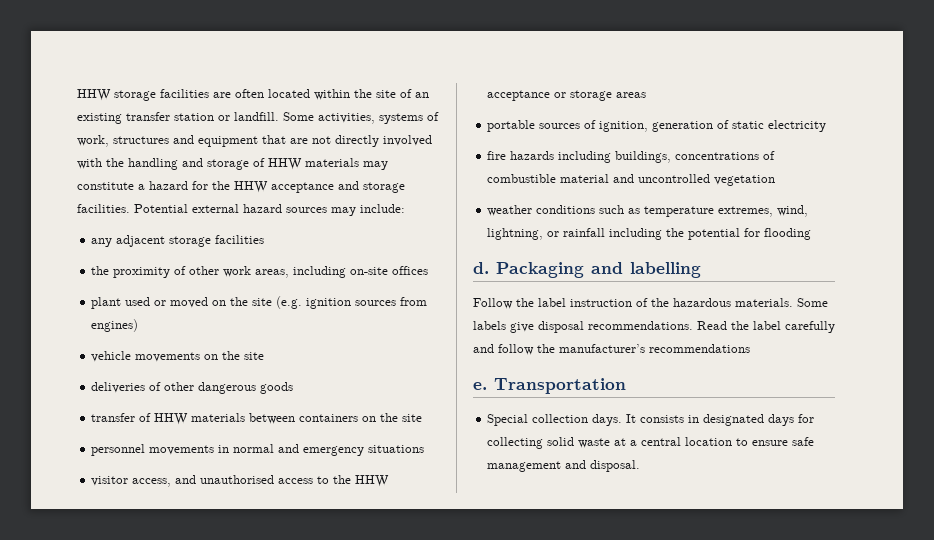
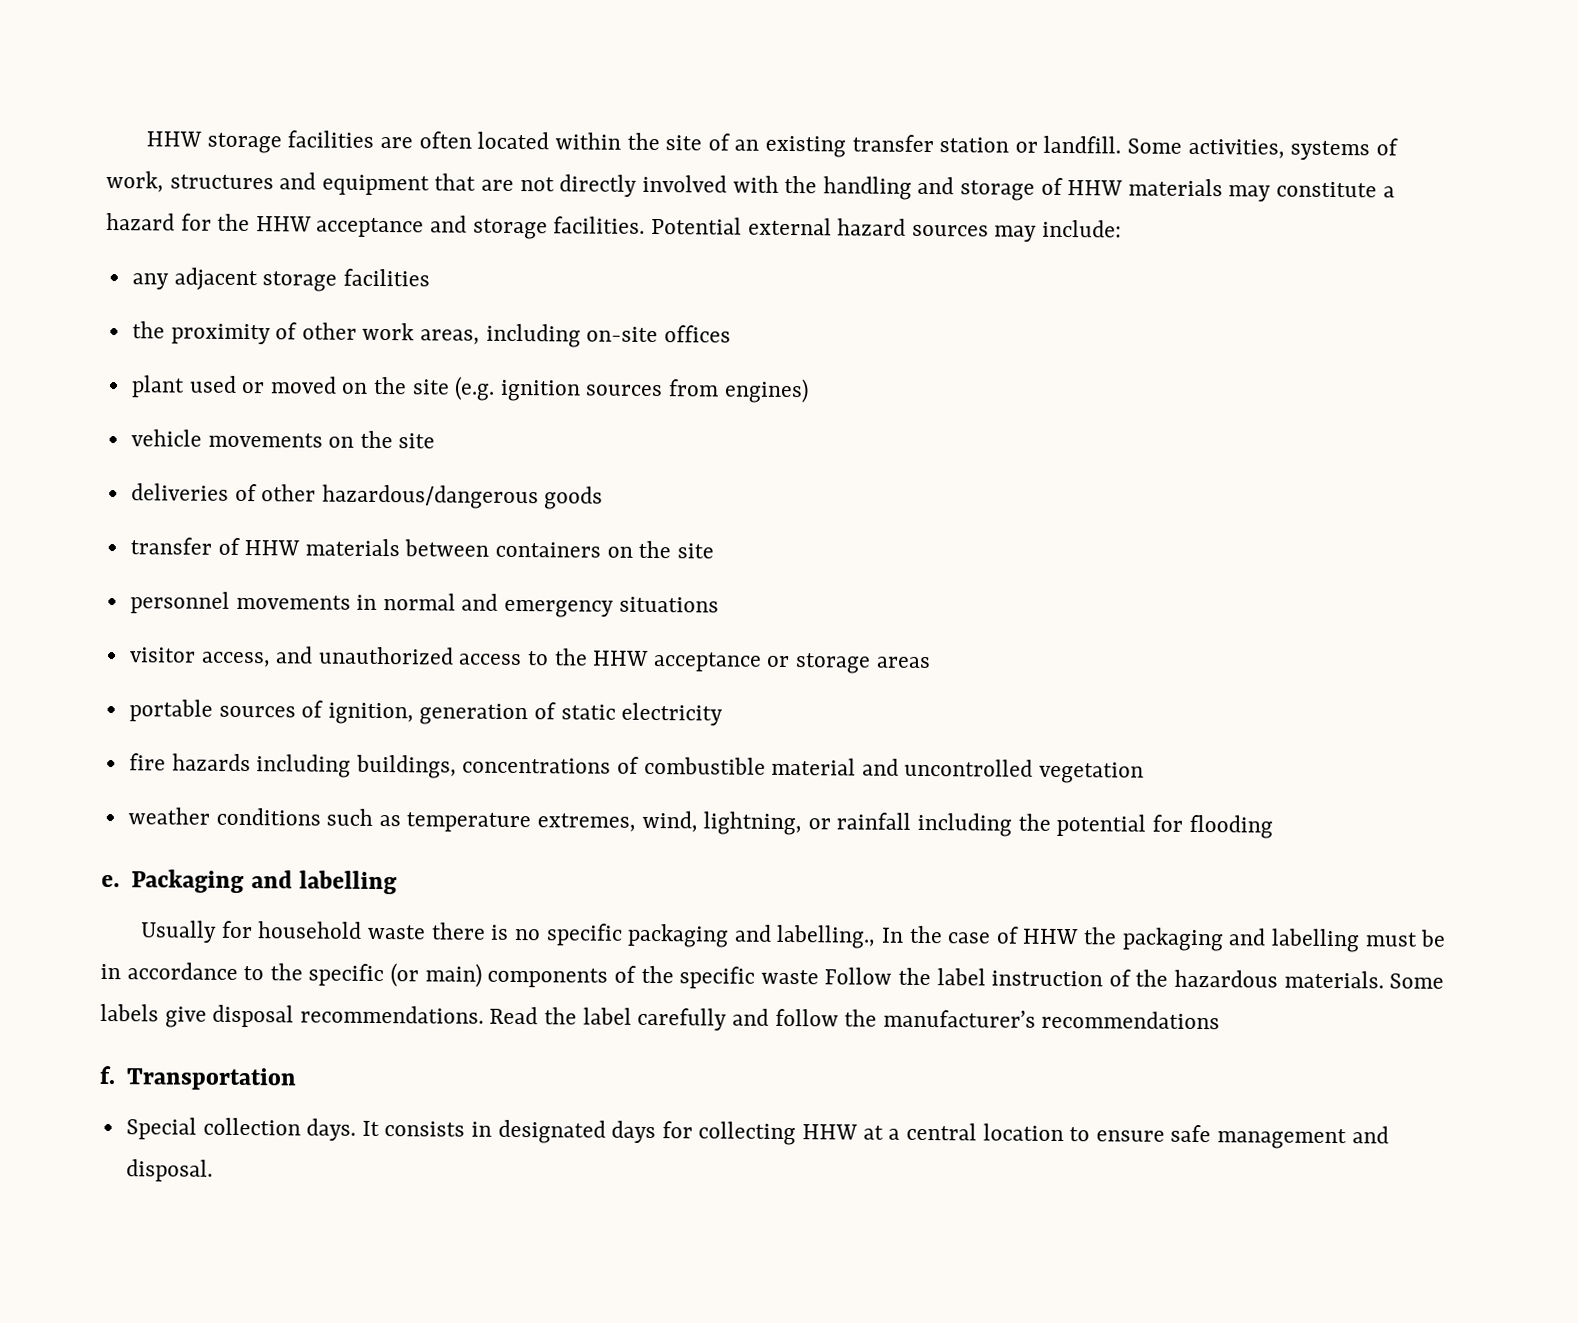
- deliveries of other dangerous goods
+ deliveries of other hazardous/dangerous goods
- visitor access, and unauthorised access to the HHW acceptance or storage areas
+ visitor access, and unauthorized access to the HHW acceptance or storage areas
- d.
+ e.
- Follow the label instruction of the hazardous materials.
+ Usually for household waste there is no specific packaging and labelling., In the case of HHW the packaging and labelling must be in accordance to the specific (or main) components of the specific waste Follow the label instruction of the hazardous materials.
- e.
+ f.
- It consists in designated days for collecting solid waste at a central location to ensure safe management and disposal.
+ It consists in designated days for collecting HHW at a central location to ensure safe management and disposal.

